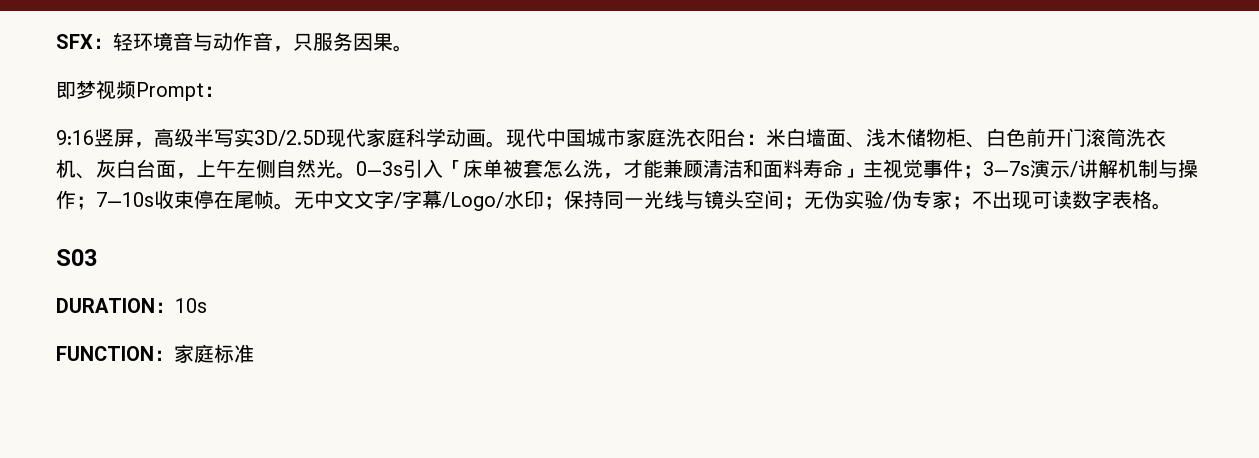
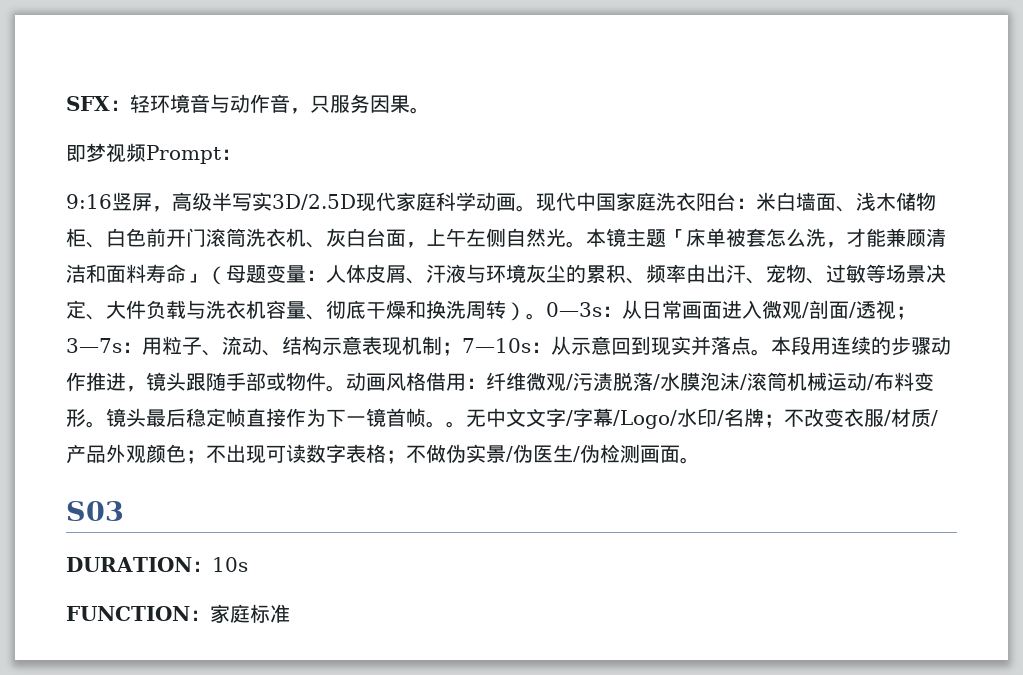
- 现代中国城市家庭洗衣阳台：米白墙面、浅木储物柜、白色前开门滚筒洗衣机、灰白台面，上午左侧自然光。
+ 现代中国家庭洗衣阳台：米白墙面、浅木储物柜、白色前开门滚筒洗衣机、灰白台面，上午左侧自然光。
- 0—3s引入「床单被套怎么洗，才能兼顾清洁和面料寿命」主视觉事件；3—7s演示/讲解机制与操作；7—10s收束停在尾帧。
+ 本镜主题「床单被套怎么洗，才能兼顾清洁和面料寿命」（母题变量：人体皮屑、汗液与环境灰尘的累积、频率由出汗、宠物、过敏等场景决定、大件负载与洗衣机容量、彻底干燥和换洗周转）。0—3s：从日常画面进入微观/剖面/透视；3—7s：用粒子、流动、结构示意表现机制；7—10s：从示意回到现实并落点。本段用连续的步骤动作推进，镜头跟随手部或物件。动画风格借用：纤维微观/污渍脱落/水膜泡沫/滚筒机械运动/布料变形。镜头最后稳定帧直接作为下一镜首帧。。
- 无中文文字/字幕/Logo/水印；保持同一光线与镜头空间；无伪实验/伪专家；不出现可读数字表格。
+ 无中文文字/字幕/Logo/水印/名牌；不改变衣服/材质/产品外观颜色；不出现可读数字表格；不做伪实景/伪医生/伪检测画面。

